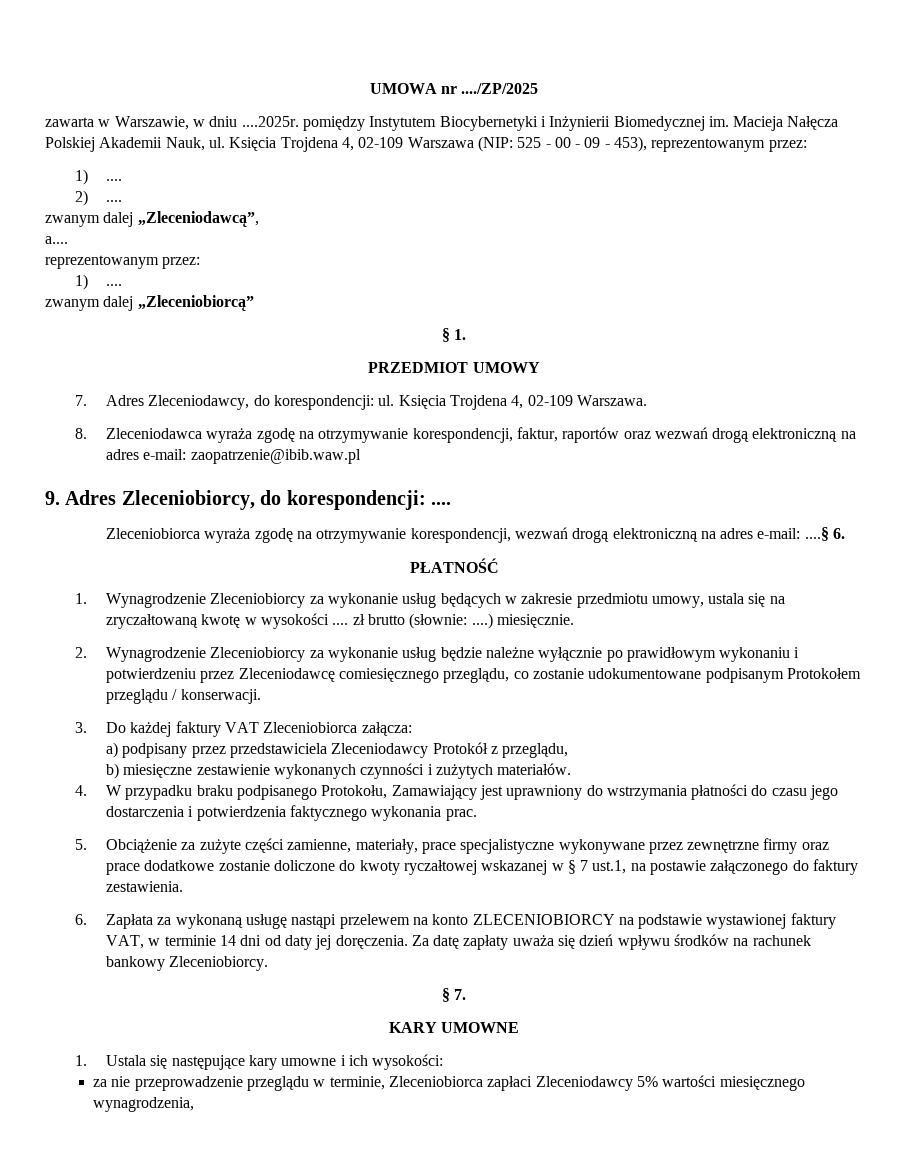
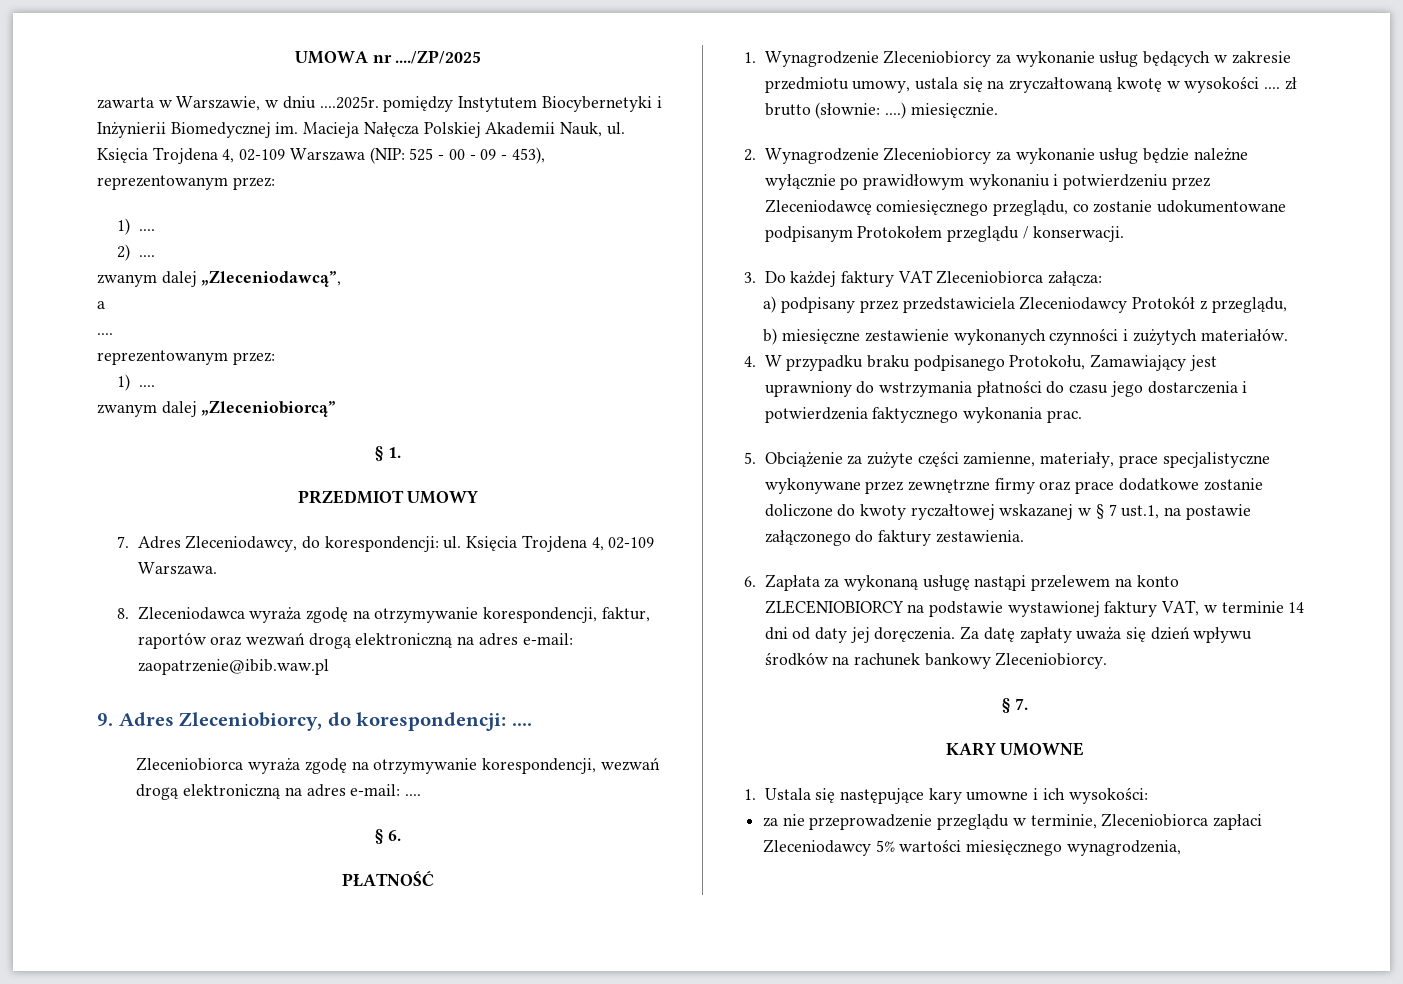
- a....
+ a
+ ....
- Zleceniobiorca wyraża zgodę na otrzymywanie korespondencji, wezwań drogą elektroniczną na adres e-mail: ....§ 6.
+ Zleceniobiorca wyraża zgodę na otrzymywanie korespondencji, wezwań drogą elektroniczną na adres e-mail: ....
+ § 6.

